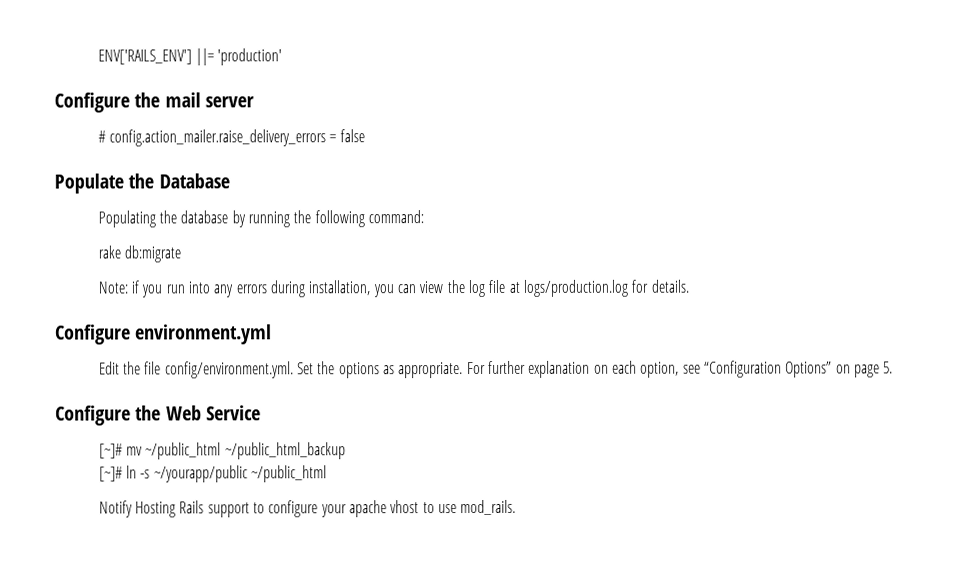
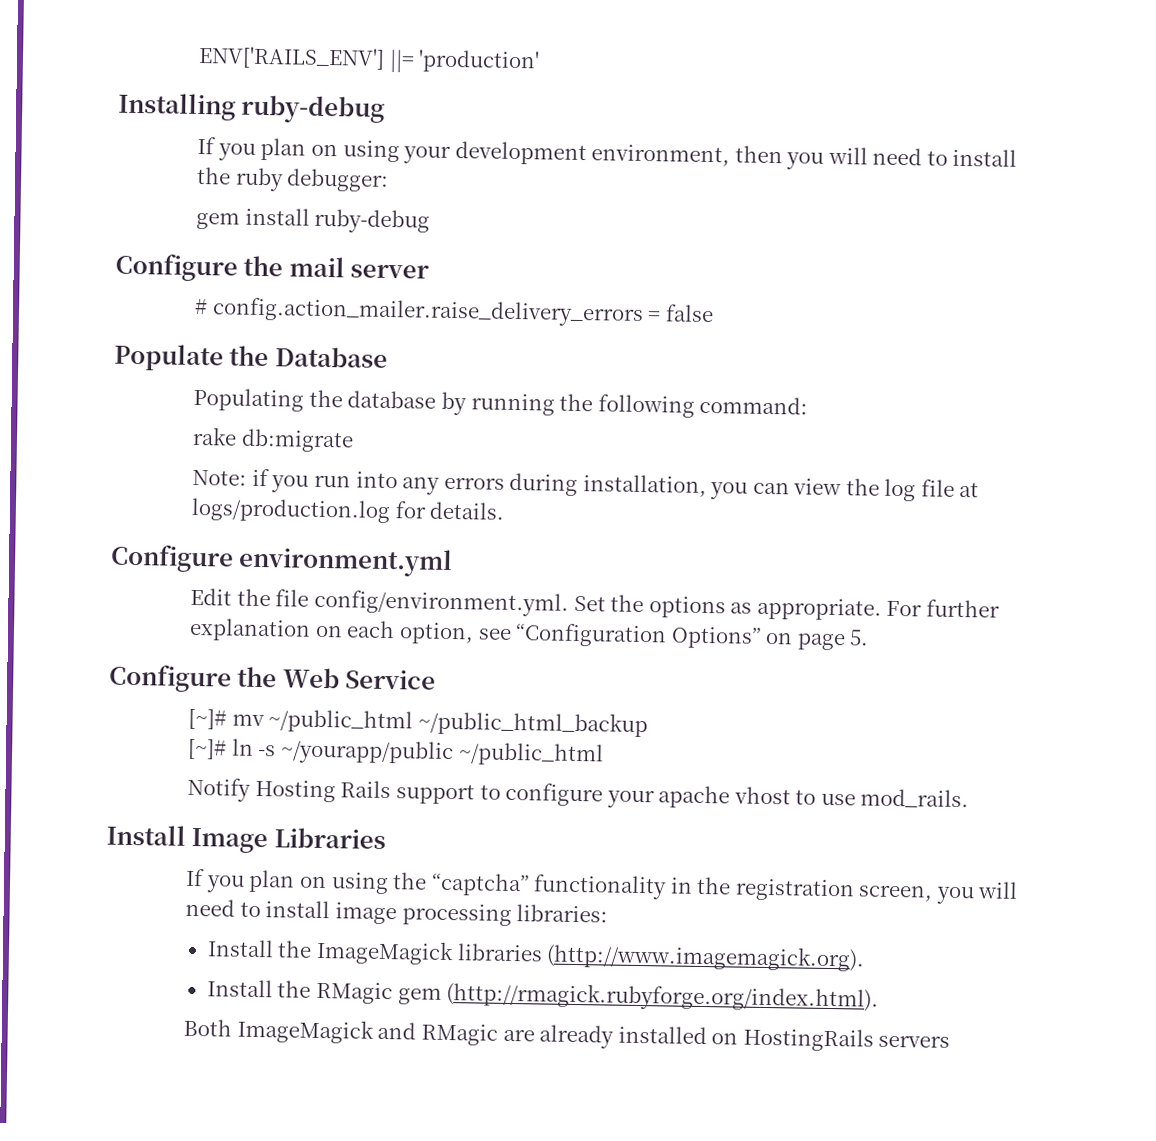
+ Installing ruby-debug
+ If you plan on using your development environment, then you will need to install the ruby debugger:
+ gem install ruby-debug
+ Install Image Libraries
+ If you plan on using the “captcha” functionality in the registration screen, you will need to install image processing libraries:
+ Install the ImageMagick libraries (http://www.imagemagick.org).
+ Install the RMagic gem (http://rmagick.rubyforge.org/index.html).
+ Both ImageMagick and RMagic are already installed on HostingRails servers

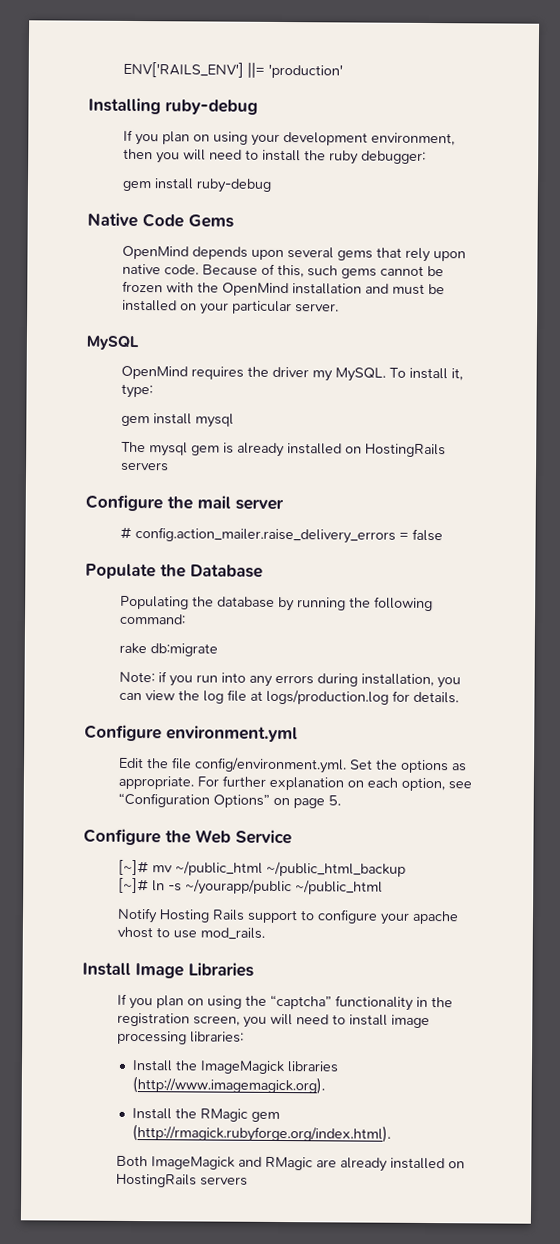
+ Native Code Gems
+ OpenMind depends upon several gems that rely upon native code. Because of this, such gems cannot be frozen with the OpenMind installation and must be installed on your particular server.
+ MySQL
+ OpenMind requires the driver my MySQL. To install it, type:
+ gem install mysql
+ The mysql gem is already installed on HostingRails servers

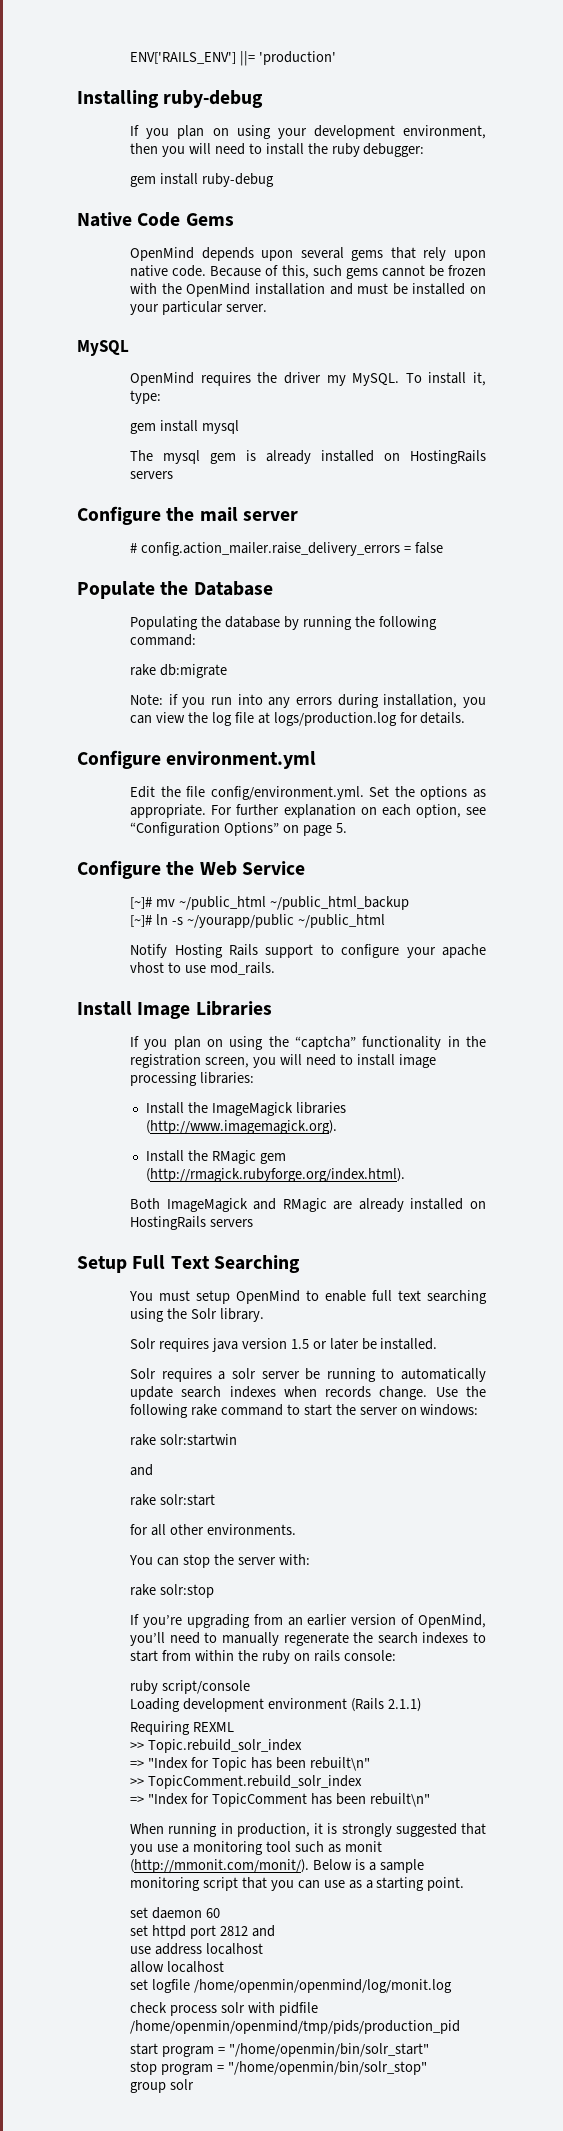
+ Setup Full Text Searching
+ You must setup OpenMind to enable full text searching using the Solr library.
+ Solr requires java version 1.5 or later be installed.
+ Solr requires a solr server be running to automatically update search indexes when records change. Use the following rake command to start the server on windows:
+ rake solr:startwin
+ and
+ rake solr:start
+ for all other environments.
+ You can stop the server with:
+ rake solr:stop
+ If you’re upgrading from an earlier version of OpenMind, you’ll need to manually regenerate the search indexes to start from within the ruby on rails console:
+ ruby script/console
+ Loading development environment (Rails 2.1.1)
+ Requiring REXML
+ >> Topic.rebuild_solr_index
+ => "Index for Topic has been rebuilt\n"
+ >> TopicComment.rebuild_solr_index
+ => "Index for TopicComment has been rebuilt\n"
+ When running in production, it is strongly suggested that you use a monitoring tool such as monit (http://mmonit.com/monit/). Below is a sample monitoring script that you can use as a starting point.
+ set daemon 60
+ set httpd port 2812 and
+ use address localhost
+ allow localhost
+ set logfile /home/openmin/openmind/log/monit.log
+ check process solr with pidfile /home/openmin/openmind/tmp/pids/production_pid
+ start program = "/home/openmin/bin/solr_start"
+ stop program = "/home/openmin/bin/solr_stop"
+ group solr

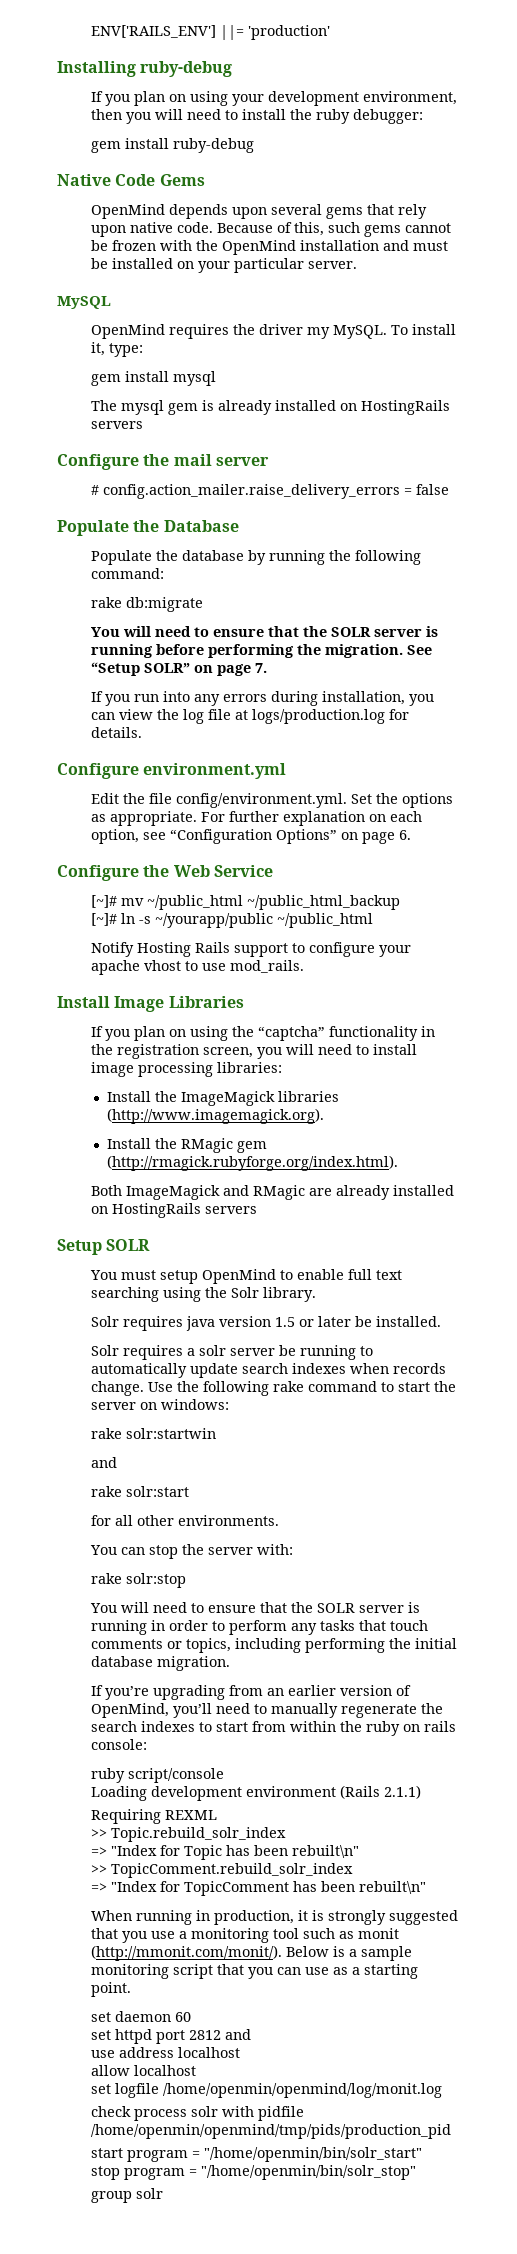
- Populating the database by running the following command:
+ Populate the database by running the following command:
- Note: if you run into any errors during installation, you can view the log file at logs/production.log for details.
+ You will need to ensure that the SOLR server is running before performing the migration. See “Setup SOLR” on page 7.
+ If you run into any errors during installation, you can view the log file at logs/production.log for details.
- For further explanation on each option, see “Configuration Options” on page 5.
+ For further explanation on each option, see “Configuration Options” on page 6.
- Setup Full Text Searching
+ Setup SOLR
+ You will need to ensure that the SOLR server is running in order to perform any tasks that touch comments or topics, including performing the initial database migration.

